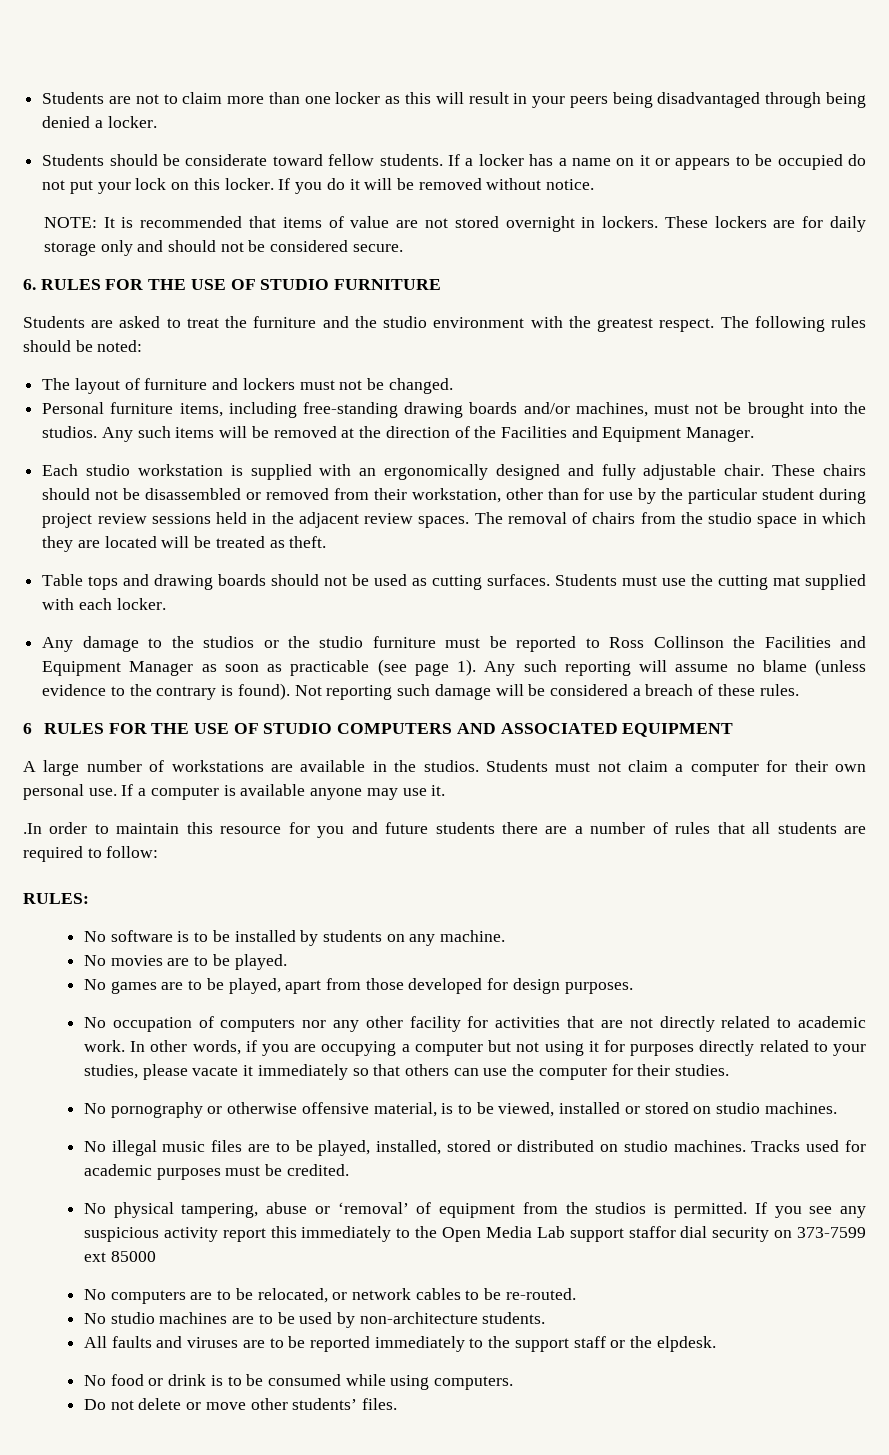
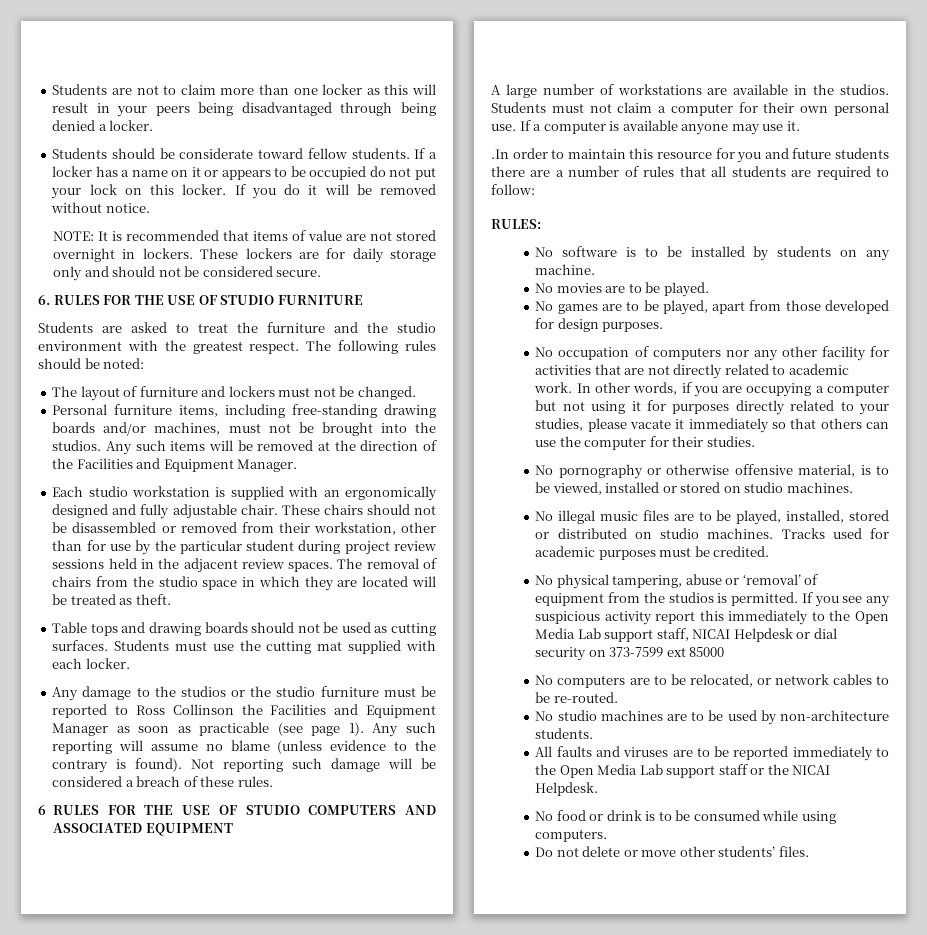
- If you see any suspicious activity report this immediately to the Open Media Lab support staffor dial security on 373-7599 ext 85000
+ If you see any suspicious activity report this immediately to the Open Media Lab support staff, NICAI Helpdesk or dial security on 373-7599 ext 85000
- All faults and viruses are to be reported immediately to the support staff or the elpdesk.
+ All faults and viruses are to be reported immediately to the Open Media Lab support staff or the NICAI Helpdesk.

